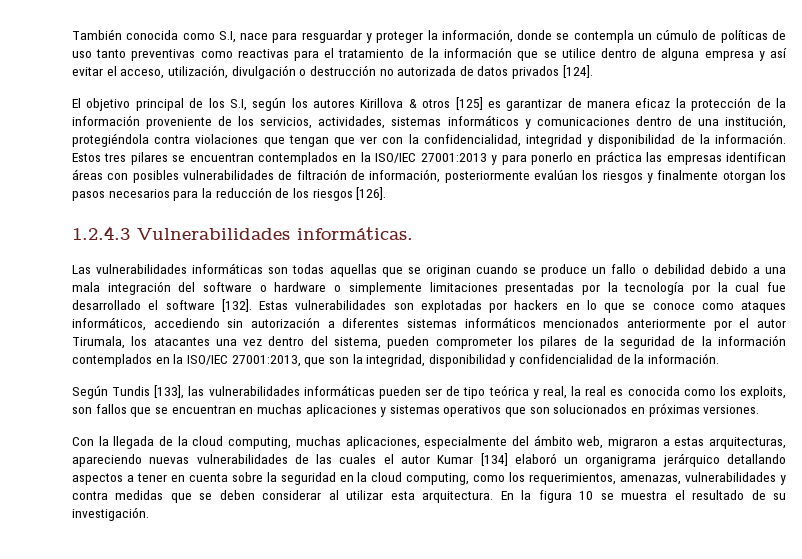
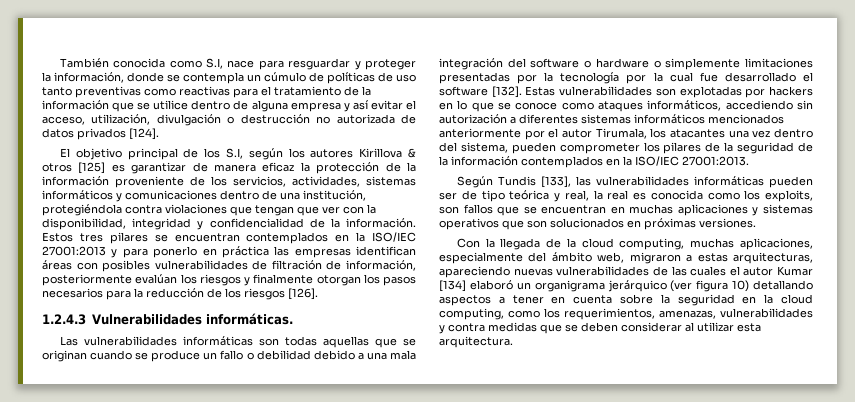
- El objetivo principal de los S.I, según los autores Kirillova & otros [125] es garantizar de manera eficaz la protección de la información proveniente de los servicios, actividades, sistemas informáticos y comunicaciones dentro de una institución, protegiéndola contra violaciones que tengan que ver con la confidencialidad, integridad y disponibilidad de la información.
+ El objetivo principal de los S.I, según los autores Kirillova & otros [125] es garantizar de manera eficaz la protección de la información proveniente de los servicios, actividades, sistemas informáticos y comunicaciones dentro de una institución, protegiéndola contra violaciones que tengan que ver con la disponibilidad, integridad y confidencialidad de la información.
- Estas vulnerabilidades son explotadas por hackers en lo que se conoce como ataques informáticos, accediendo sin autorización a diferentes sistemas informáticos mencionados anteriormente por el autor Tirumala, los atacantes una vez dentro del sistema, pueden comprometer los pilares de la seguridad de la información contemplados en la ISO/IEC 27001:2013, que son la integridad, disponibilidad y confidencialidad de la información.
+ Estas vulnerabilidades son explotadas por hackers en lo que se conoce como ataques informáticos, accediendo sin autorización a diferentes sistemas informáticos mencionados anteriormente por el autor Tirumala, los atacantes una vez dentro del sistema, pueden comprometer los pilares de la seguridad de la información contemplados en la ISO/IEC 27001:2013.
- Con la llegada de la cloud computing, muchas aplicaciones, especialmente del ámbito web, migraron a estas arquitecturas, apareciendo nuevas vulnerabilidades de las cuales el autor Kumar [134] elaboró un organigrama jerárquico detallando aspectos a tener en cuenta sobre la seguridad en la cloud computing, como los requerimientos, amenazas, vulnerabilidades y contra medidas que se deben considerar al utilizar esta arquitectura. En la figura 10 se muestra el resultado de su investigación.
+ Con la llegada de la cloud computing, muchas aplicaciones, especialmente del ámbito web, migraron a estas arquitecturas, apareciendo nuevas vulnerabilidades de las cuales el autor Kumar [134] elaboró un organigrama jerárquico (ver figura 10) detallando aspectos a tener en cuenta sobre la seguridad en la cloud computing, como los requerimientos, amenazas, vulnerabilidades y contra medidas que se deben considerar al utilizar esta arquitectura.

